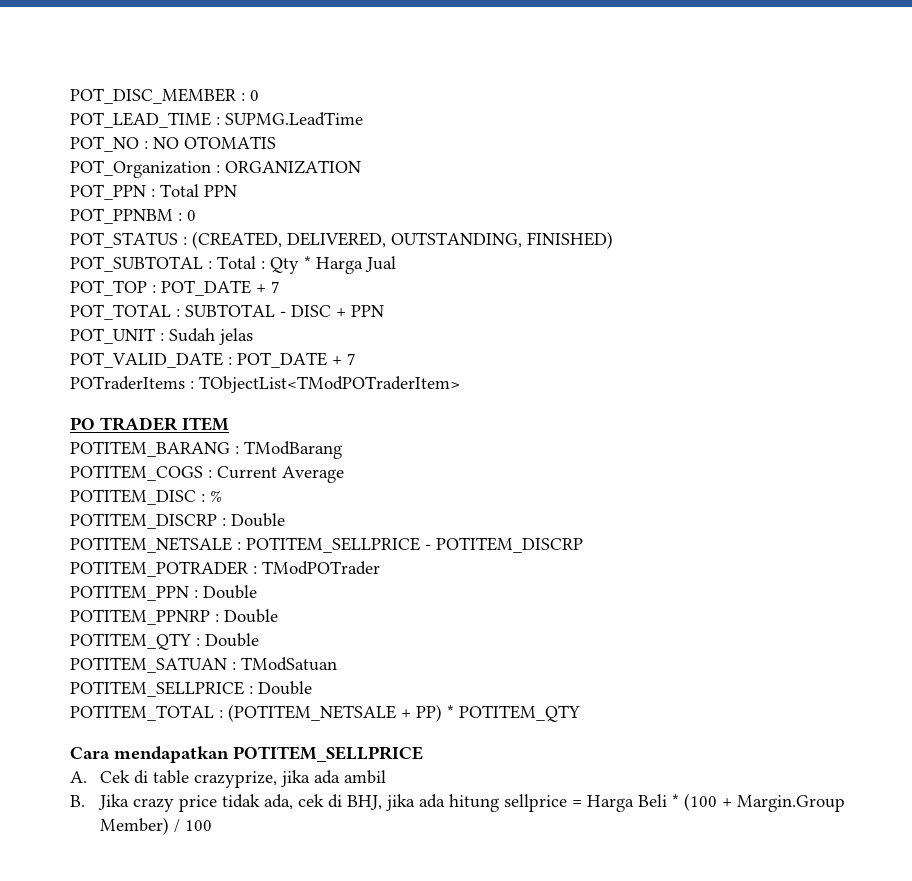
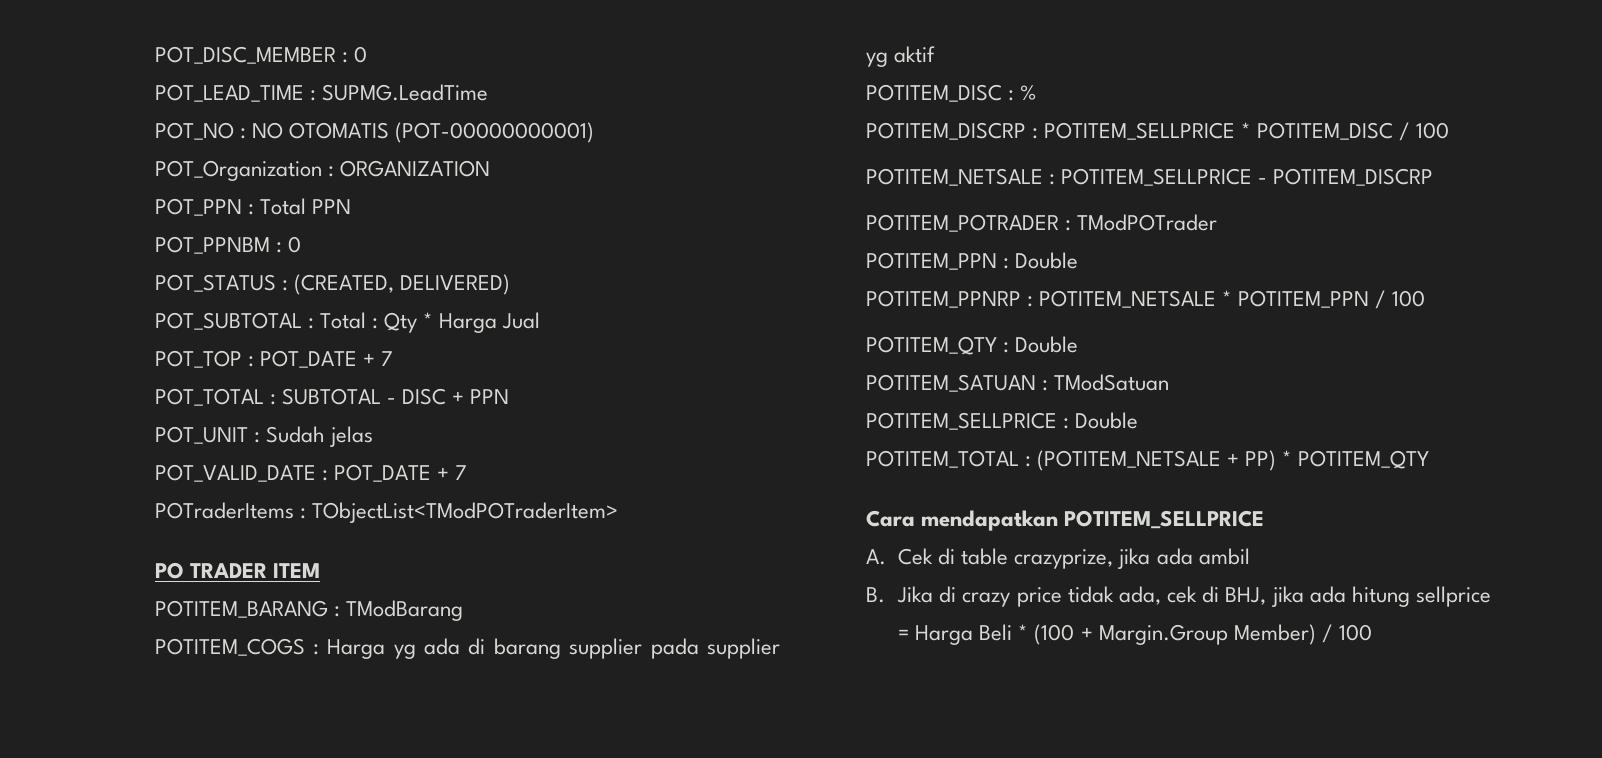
- POT_NO : NO OTOMATIS
+ POT_NO : NO OTOMATIS (POT-00000000001)
- POT_STATUS : (CREATED, DELIVERED, OUTSTANDING, FINISHED)
+ POT_STATUS : (CREATED, DELIVERED)
- POTITEM_COGS : Current Average
+ POTITEM_COGS : Harga yg ada di barang supplier pada supplier yg aktif
- POTITEM_DISCRP : Double
+ POTITEM_DISCRP : POTITEM_SELLPRICE * POTITEM_DISC / 100
- POTITEM_PPNRP : Double
+ POTITEM_PPNRP : POTITEM_NETSALE * POTITEM_PPN / 100
- B. Jika crazy price tidak ada, cek di BHJ, jika ada hitung sellprice = Harga Beli * (100 + Margin.Group Member) / 100
+ B. Jika di crazy price tidak ada, cek di BHJ, jika ada hitung sellprice = Harga Beli * (100 + Margin.Group Member) / 100

